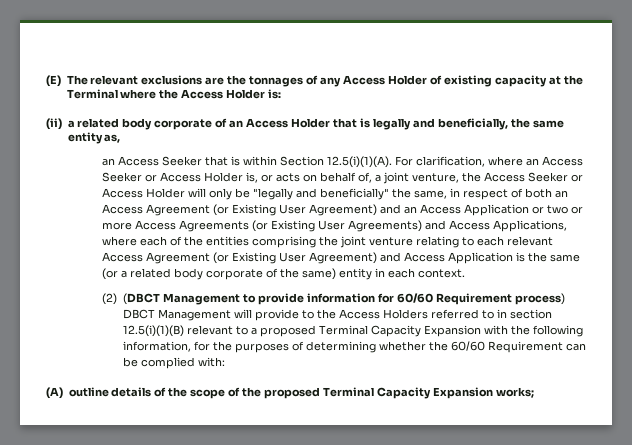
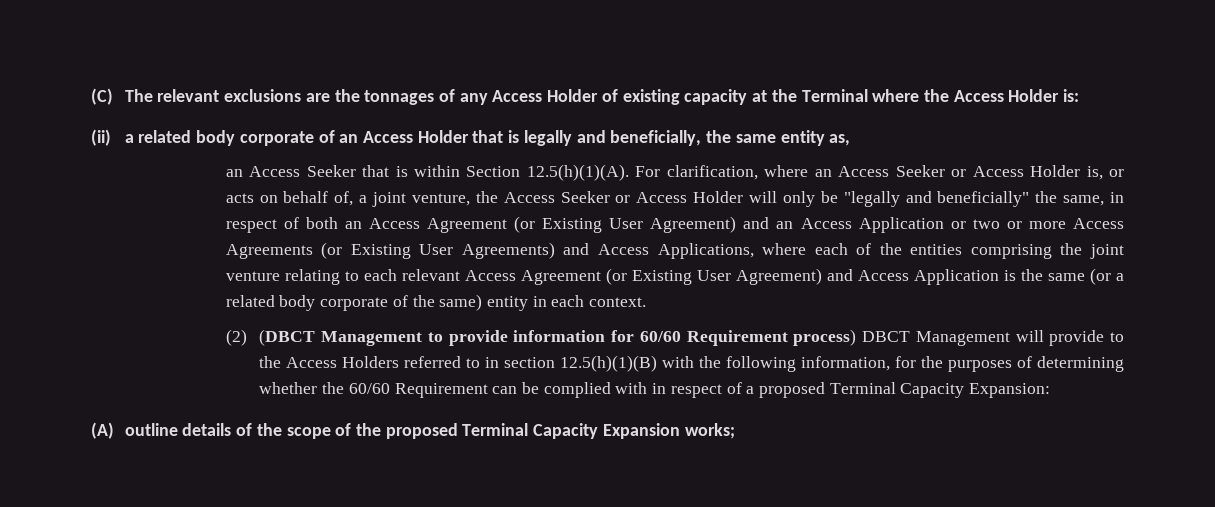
- (E) The relevant exclusions are the tonnages of any Access Holder of existing capacity at the Terminal where the Access Holder is:
+ (C) The relevant exclusions are the tonnages of any Access Holder of existing capacity at the Terminal where the Access Holder is:
- an Access Seeker that is within Section 12.5(i)(1)(A). For clarification, where an Access Seeker or Access Holder is, or acts on behalf of, a joint venture, the Access Seeker or Access Holder will only be "legally and beneficially" the same, in respect of both an Access Agreement (or Existing User Agreement) and an Access Application or two or more Access Agreements (or Existing User Agreements) and Access Applications, where each of the entities comprising the joint venture relating to each relevant Access Agreement (or Existing User Agreement) and Access Application is the same (or a related body corporate of the same) entity in each context.
+ an Access Seeker that is within Section 12.5(h)(1)(A). For clarification, where an Access Seeker or Access Holder is, or acts on behalf of, a joint venture, the Access Seeker or Access Holder will only be "legally and beneficially" the same, in respect of both an Access Agreement (or Existing User Agreement) and an Access Application or two or more Access Agreements (or Existing User Agreements) and Access Applications, where each of the entities comprising the joint venture relating to each relevant Access Agreement (or Existing User Agreement) and Access Application is the same (or a related body corporate of the same) entity in each context.
- (2) (DBCT Management to provide information for 60/60 Requirement process) DBCT Management will provide to the Access Holders referred to in section 12.5(i)(1)(B) relevant to a proposed Terminal Capacity Expansion with the following information, for the purposes of determining whether the 60/60 Requirement can be complied with:
+ (2) (DBCT Management to provide information for 60/60 Requirement process) DBCT Management will provide to the Access Holders referred to in section 12.5(h)(1)(B) with the following information, for the purposes of determining whether the 60/60 Requirement can be complied with in respect of a proposed Terminal Capacity Expansion:

